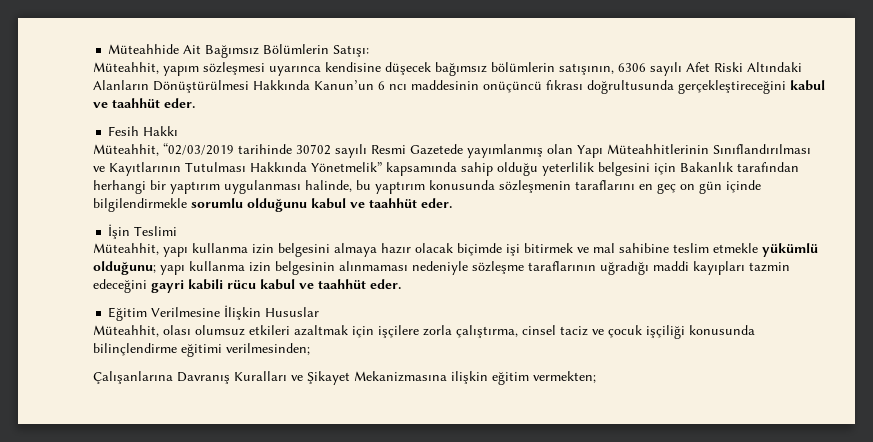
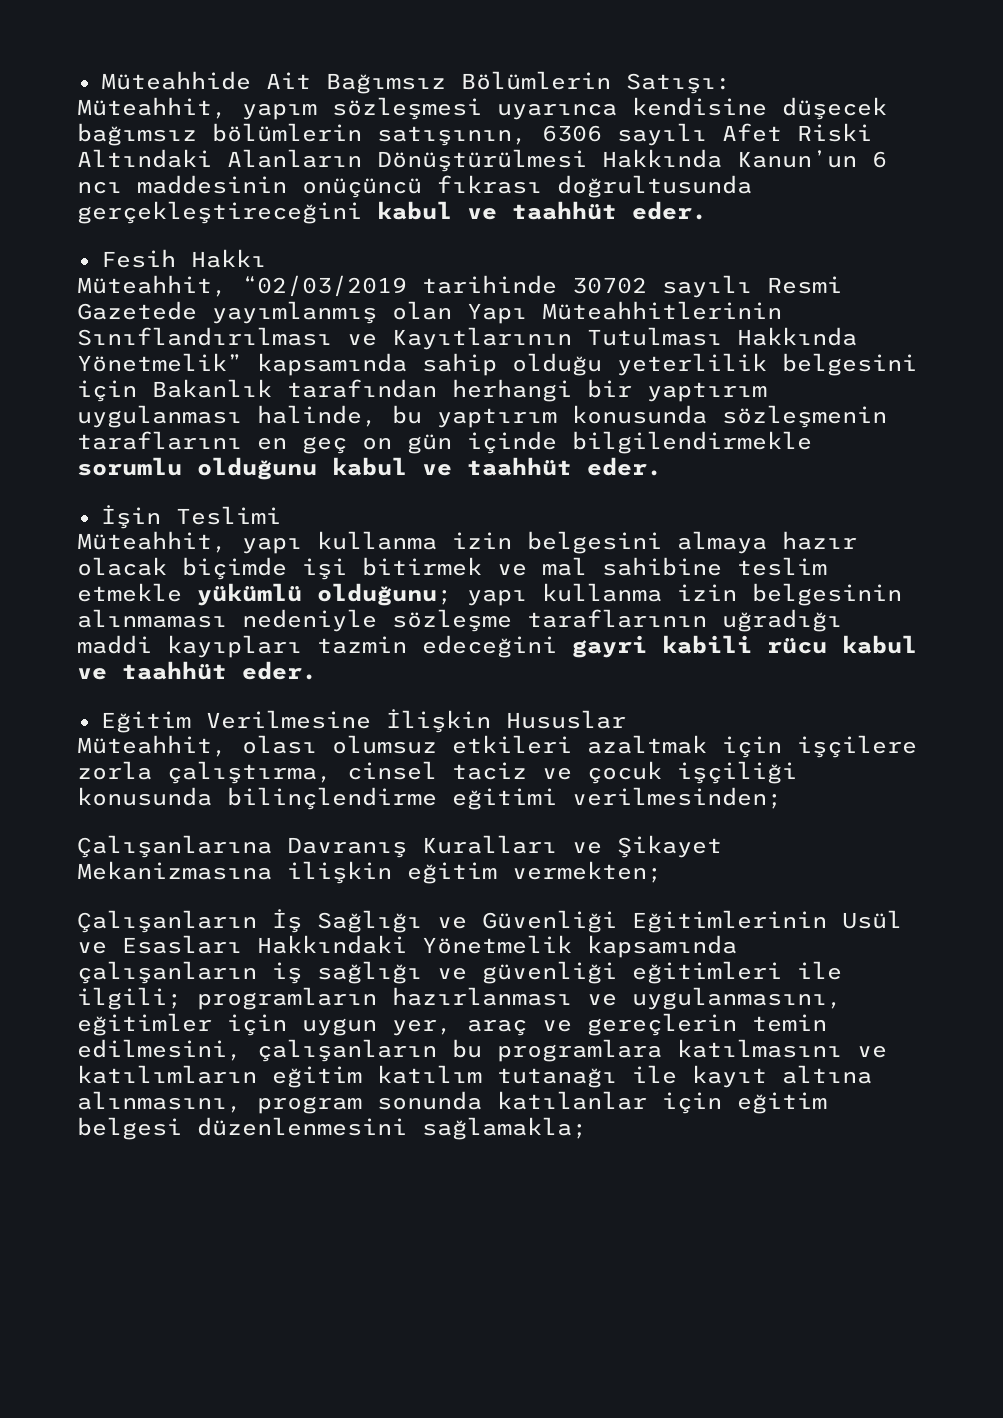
+ Çalışanların İş Sağlığı ve Güvenliği Eğitimlerinin Usül ve Esasları Hakkındaki Yönetmelik kapsamında çalışanların iş sağlığı ve güvenliği eğitimleri ile ilgili; programların hazırlanması ve uygulanmasını, eğitimler için uygun yer, araç ve gereçlerin temin edilmesini, çalışanların bu programlara katılmasını ve katılımların eğitim katılım tutanağı ile kayıt altına alınmasını, program sonunda katılanlar için eğitim belgesi düzenlenmesini sağlamakla;

